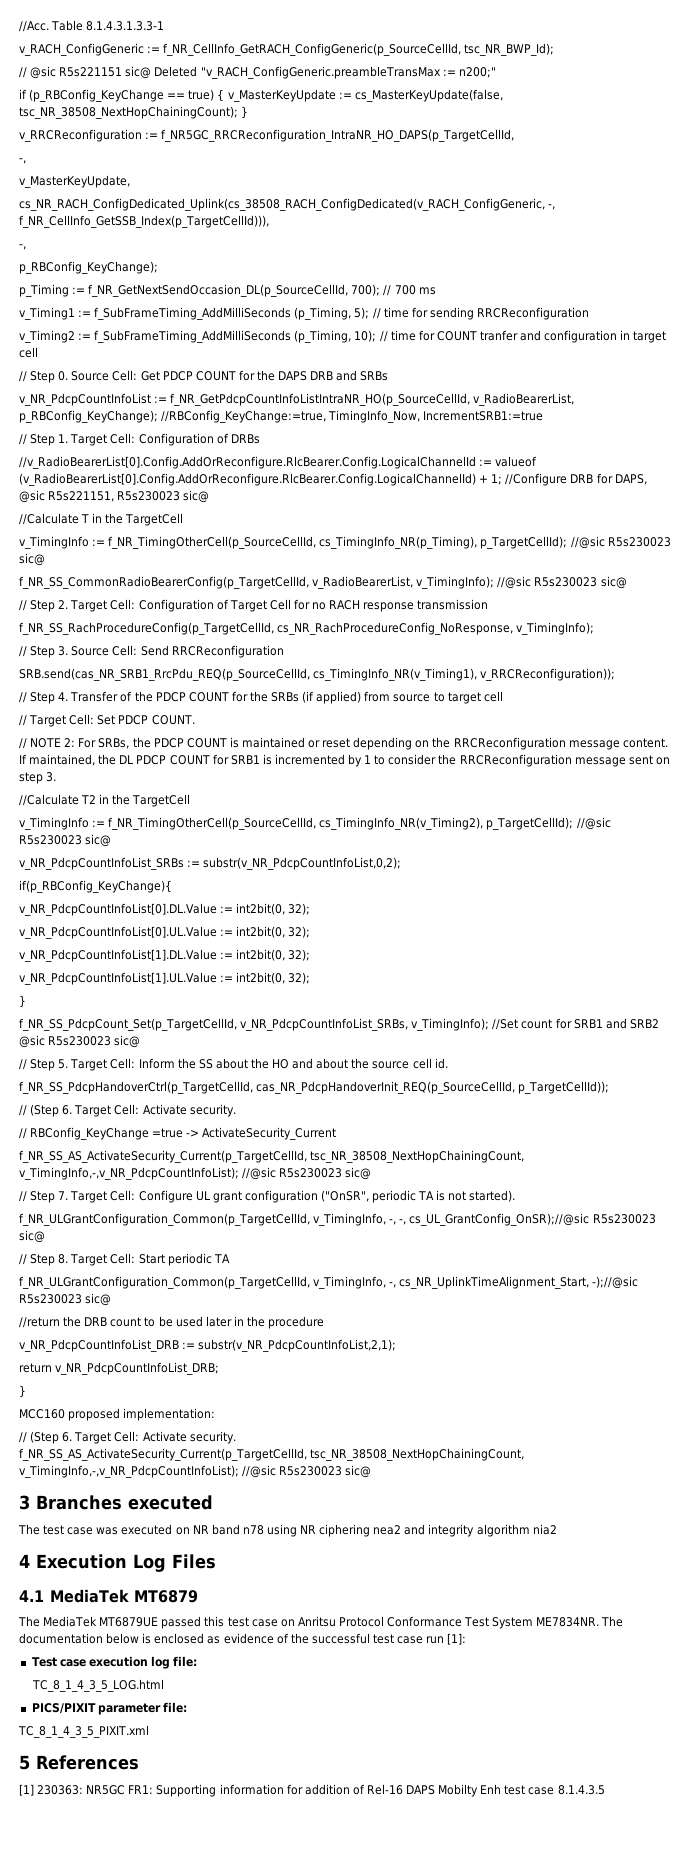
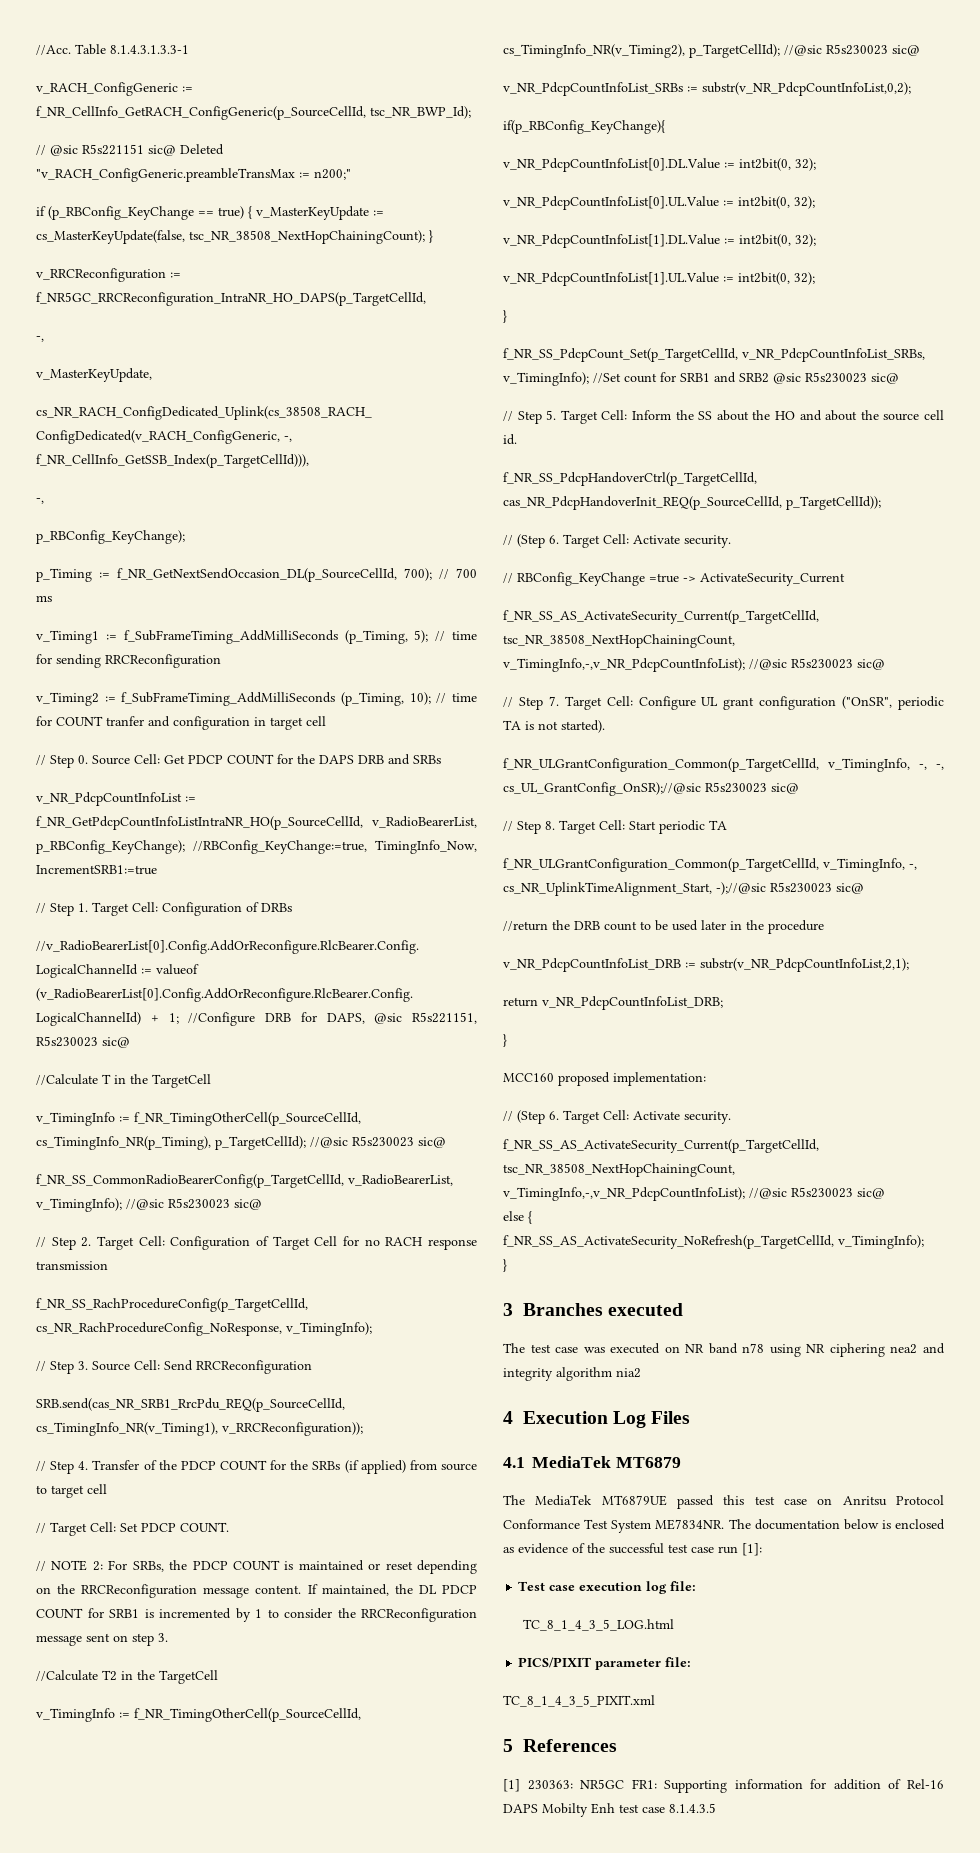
+ else {
+ f_NR_SS_AS_ActivateSecurity_NoRefresh(p_TargetCellId, v_TimingInfo);
+ }

